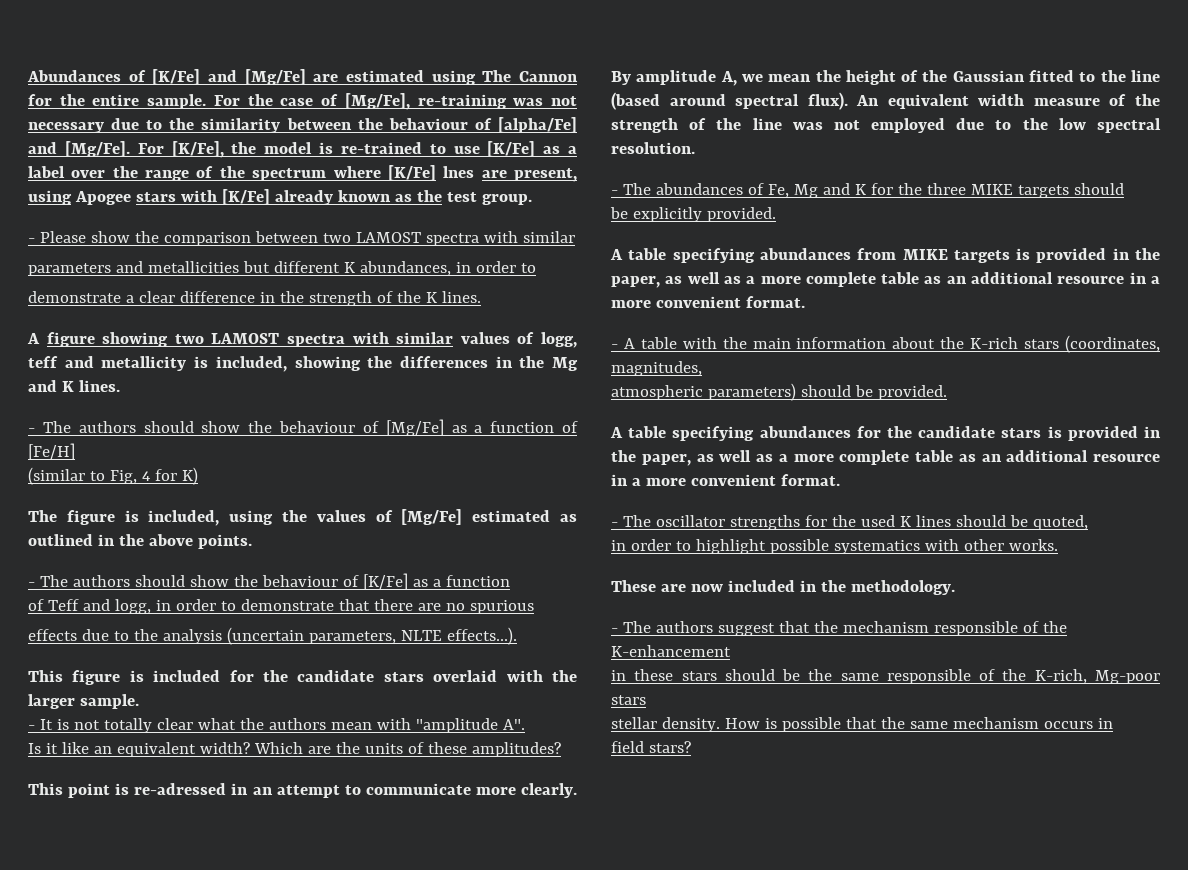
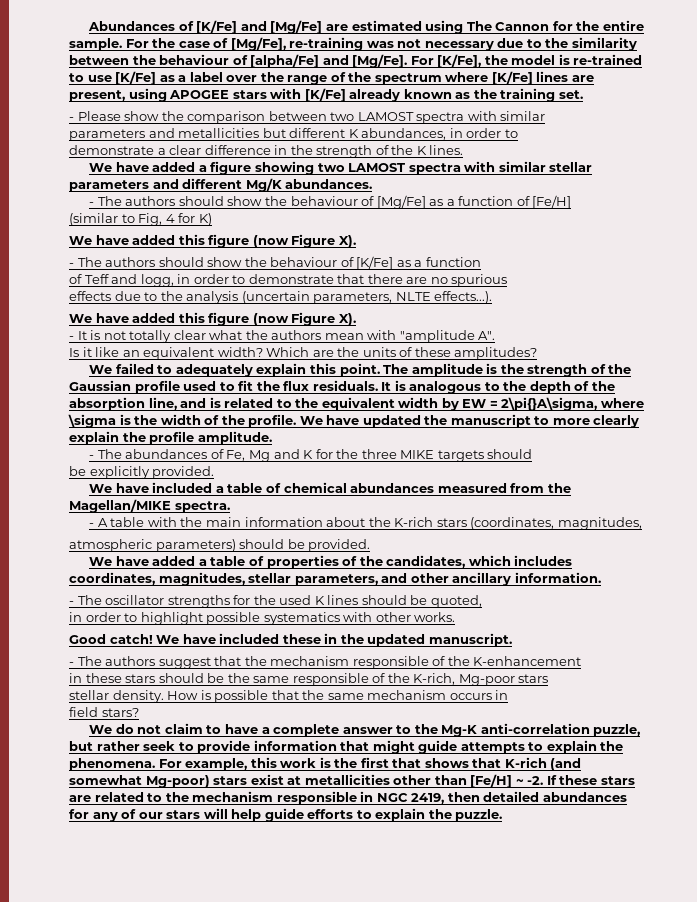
- For [K/Fe], the model is re-trained to use [K/Fe] as a label over the range of the spectrum where [K/Fe] lnes are present, using Apogee stars with [K/Fe] already known as the test group.
+ For [K/Fe], the model is re-trained to use [K/Fe] as a label over the range of the spectrum where [K/Fe] lines are present, using APOGEE stars with [K/Fe] already known as the training set.
- A figure showing two LAMOST spectra with similar values of logg, teff and metallicity is included, showing the differences in the Mg and K lines.
+ We have added a figure showing two LAMOST spectra with similar stellar parameters and different Mg/K abundances.
  (similar to Fig, 4 for K)
- The figure is included, using the values of [Mg/Fe] estimated as outlined in the above points.
+ We have added this figure (now Figure X).
  effects due to the analysis (uncertain parameters, NLTE effects...).
- This figure is included for the candidate stars overlaid with the larger sample.
+ We have added this figure (now Figure X).
- This point is re-adressed in an attempt to communicate more clearly. By amplitude A, we mean the height of the Gaussian fitted to the line (based around spectral flux). An equivalent width measure of the strength of the line was not employed due to the low spectral resolution.
+ We failed to adequately explain this point. The amplitude is the strength of the Gaussian profile used to fit the flux residuals. It is analogous to the depth of the absorption line, and is related to the equivalent width by EW = 2\pi{}A\sigma, where \sigma is the width of the profile. We have updated the manuscript to more clearly explain the profile amplitude.
- A table specifying abundances from MIKE targets is provided in the paper, as well as a more complete table as an additional resource in a more convenient format.
+ We have included a table of chemical abundances measured from the Magellan/MIKE spectra.
- A table specifying abundances for the candidate stars is provided in the paper, as well as a more complete table as an additional resource in a more convenient format.
+ We have added a table of properties of the candidates, which includes coordinates, magnitudes, stellar parameters, and other ancillary information.
- These are now included in the methodology.
+ Good catch! We have included these in the updated manuscript.
+ We do not claim to have a complete answer to the Mg-K anti-correlation puzzle, but rather seek to provide information that might guide attempts to explain the phenomena. For example, this work is the first that shows that K-rich (and somewhat Mg-poor) stars exist at metallicities other than [Fe/H] ~ -2. If these stars are related to the mechanism responsible in NGC 2419, then detailed abundances for any of our stars will help guide efforts to explain the puzzle.

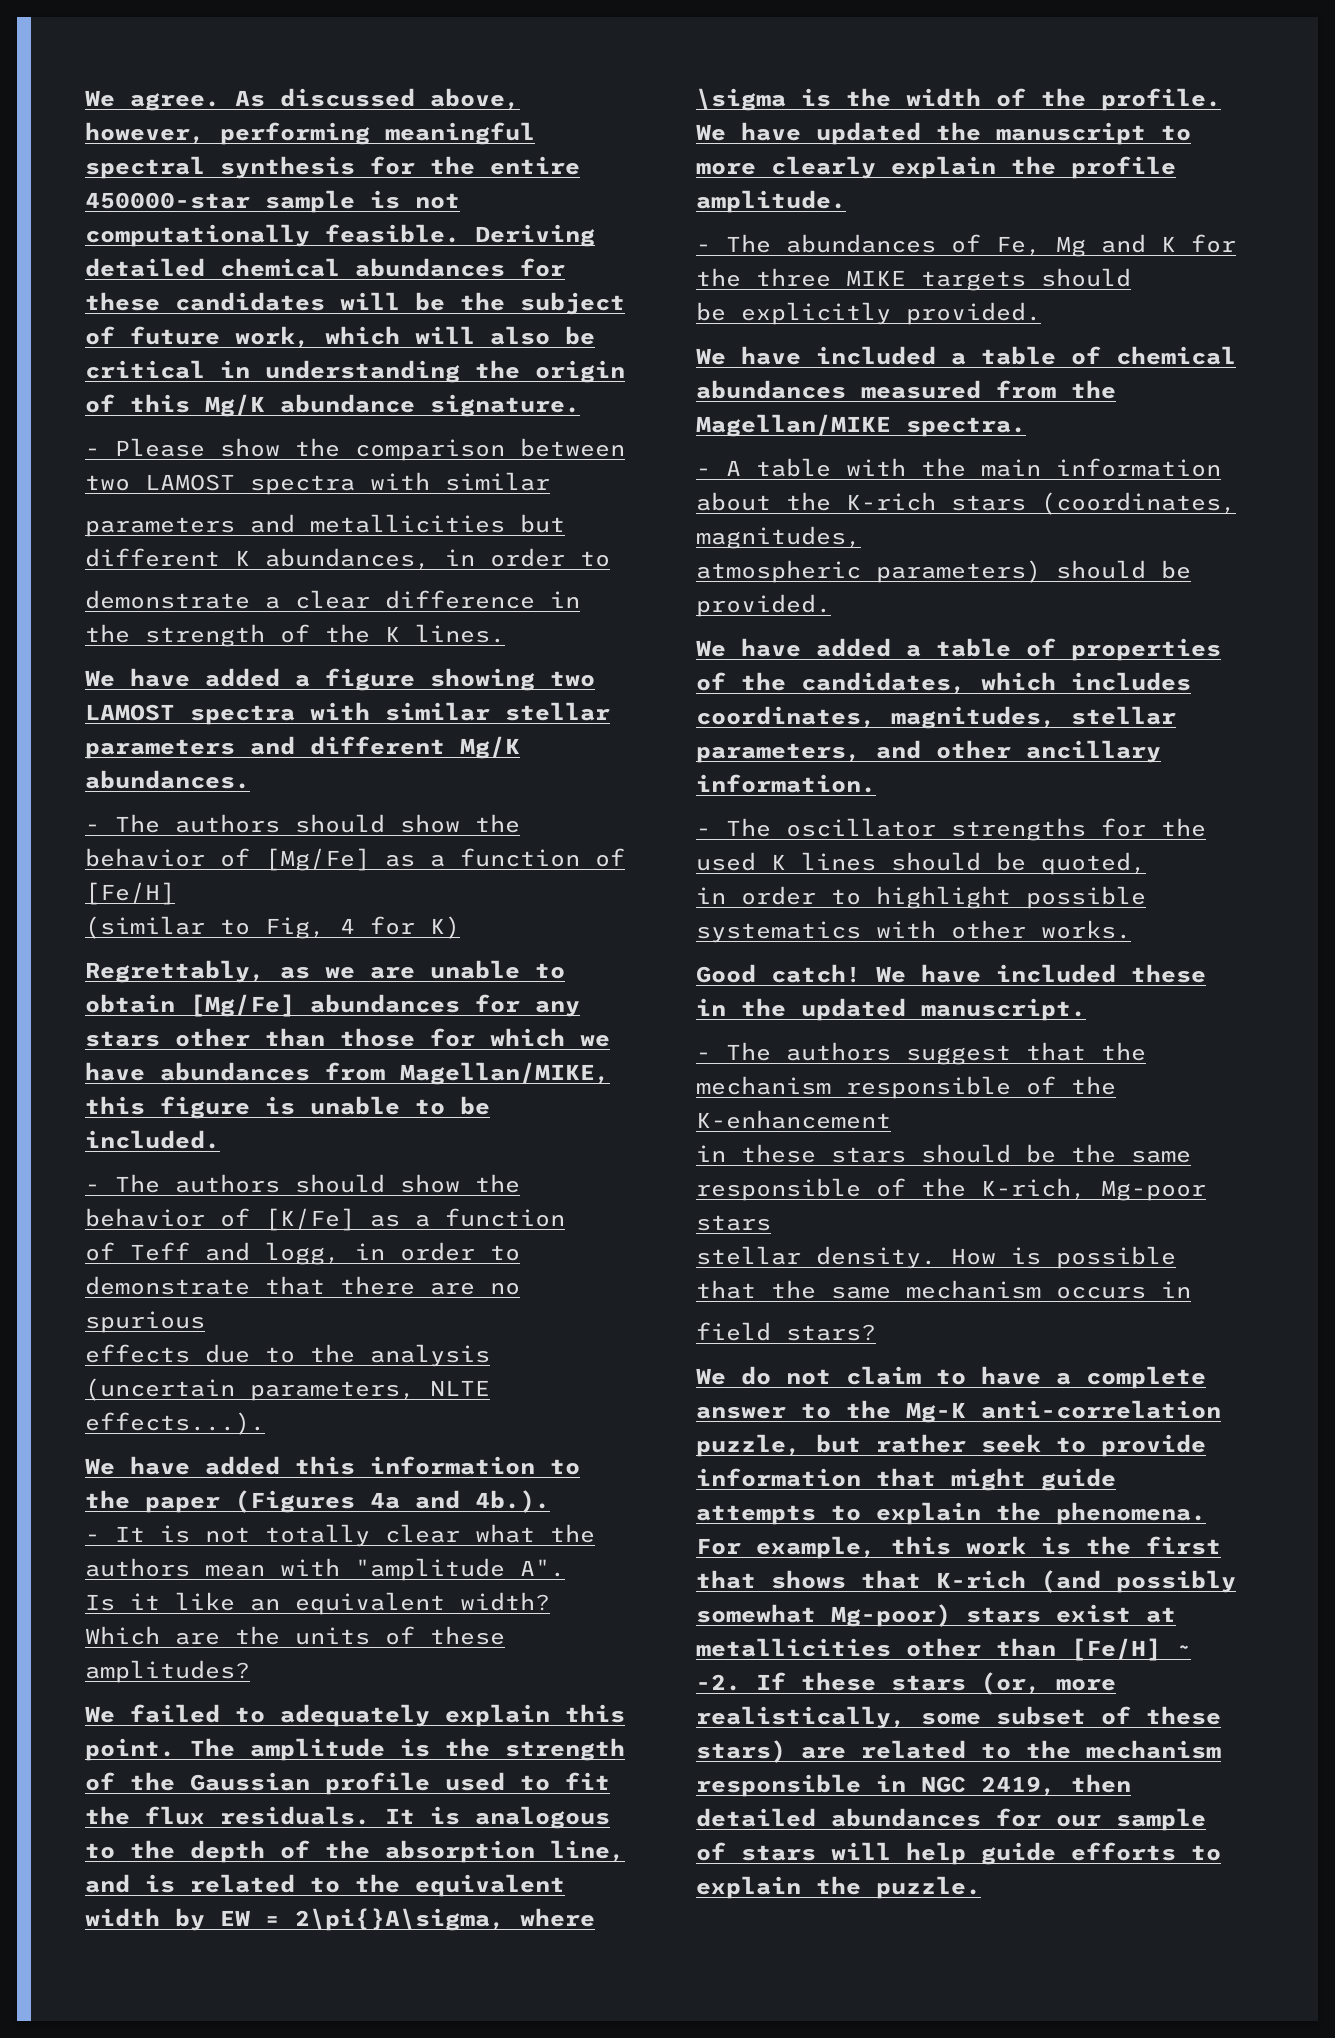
- Abundances of [K/Fe] and [Mg/Fe] are estimated using The Cannon for the entire sample. For the case of [Mg/Fe], re-training was not necessary due to the similarity between the behaviour of [alpha/Fe] and [Mg/Fe]. For [K/Fe], the model is re-trained to use [K/Fe] as a label over the range of the spectrum where [K/Fe] lines are present, using APOGEE stars with [K/Fe] already known as the training set.
+ We agree. As discussed above, however, performing meaningful spectral synthesis for the entire 450000-star sample is not computationally feasible. Deriving detailed chemical abundances for these candidates will be the subject of future work, which will also be critical in understanding the origin of this Mg/K abundance signature.
- - The authors should show the behaviour of [Mg/Fe] as a function of [Fe/H]
+ - The authors should show the behavior of [Mg/Fe] as a function of [Fe/H]
  (similar to Fig, 4 for K)
- We have added this figure (now Figure X).
- - The authors should show the behaviour of [K/Fe] as a function
+ Regrettably, as we are unable to obtain [Mg/Fe] abundances for any stars other than those for which we have abundances from Magellan/MIKE, this figure is unable to be included.
+ - The authors should show the behavior of [K/Fe] as a function
  effects due to the analysis (uncertain parameters, NLTE effects...).
- We have added this figure (now Figure X).
+ We have added this information to the paper (Figures 4a and 4b.).
- For example, this work is the first that shows that K-rich (and somewhat Mg-poor) stars exist at metallicities other than [Fe/H] ~ -2.
+ For example, this work is the first that shows that K-rich (and possibly somewhat Mg-poor) stars exist at metallicities other than [Fe/H] ~ -2.
- If these stars are related to the mechanism responsible in NGC 2419, then detailed abundances for any of our stars will help guide efforts to explain the puzzle.
+ If these stars (or, more realistically, some subset of these stars) are related to the mechanism responsible in NGC 2419, then detailed abundances for our sample of stars will help guide efforts to explain the puzzle.

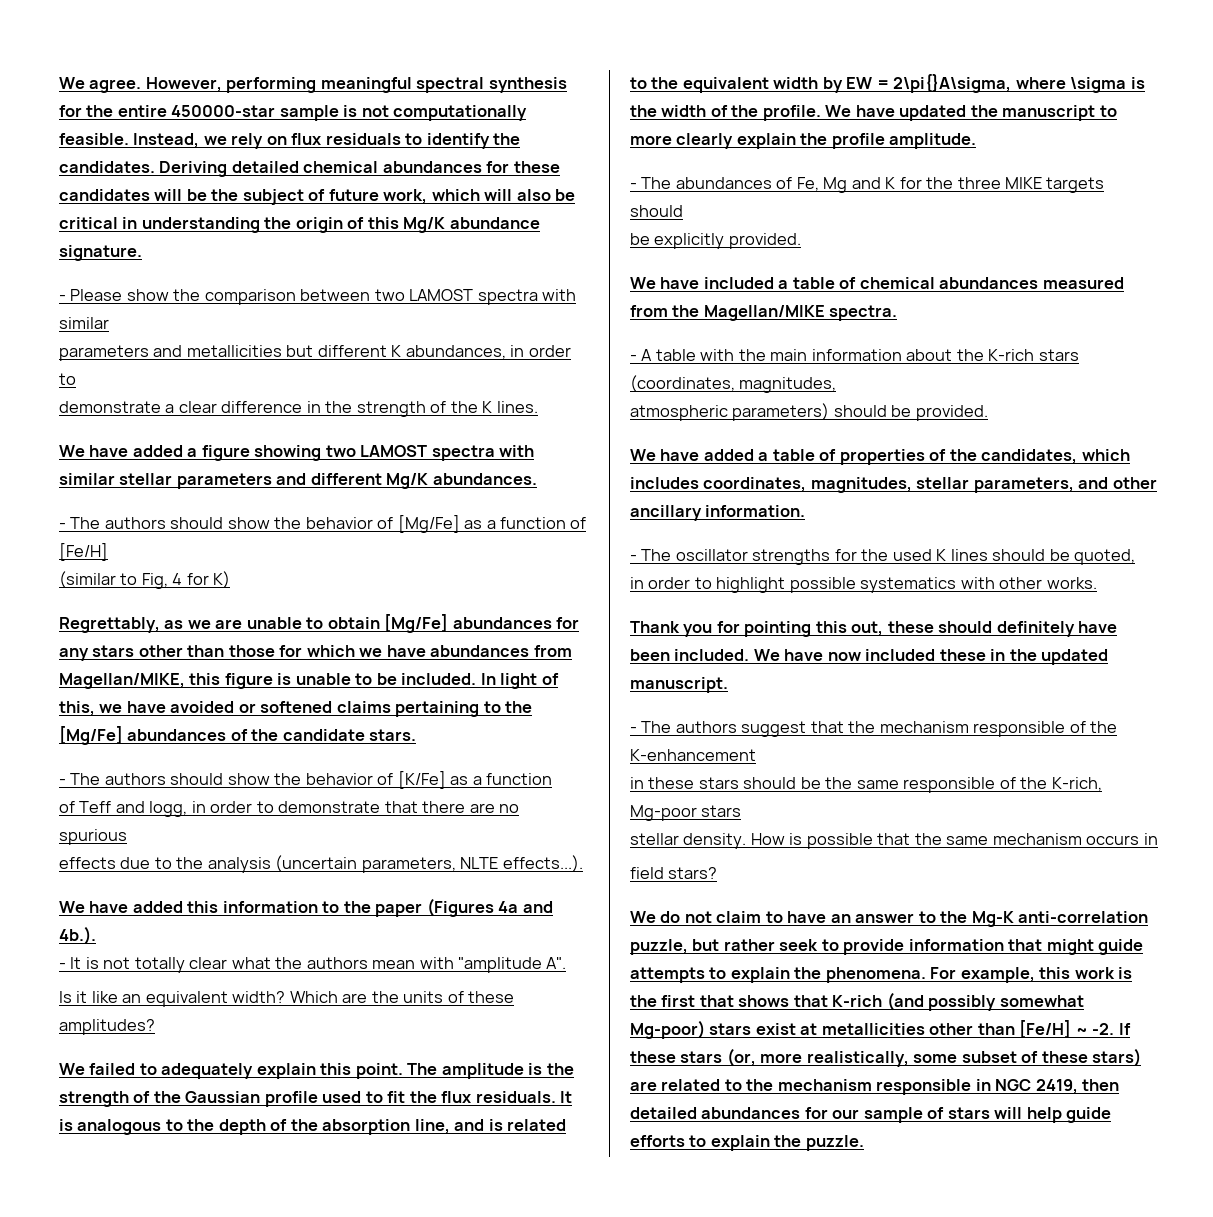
- As discussed above, however, performing meaningful spectral synthesis for the entire 450000-star sample is not computationally feasible.
+ However, performing meaningful spectral synthesis for the entire 450000-star sample is not computationally feasible.
+ Instead, we rely on flux residuals to identify the candidates.
+ In light of this, we have avoided or softened claims pertaining to the [Mg/Fe] abundances of the candidate stars.
- Good catch! We have included these in the updated manuscript.
+ Thank you for pointing this out, these should definitely have been included. We have now included these in the updated manuscript.
- We do not claim to have a complete answer to the Mg-K anti-correlation puzzle, but rather seek to provide information that might guide attempts to explain the phenomena.
+ We do not claim to have an answer to the Mg-K anti-correlation puzzle, but rather seek to provide information that might guide attempts to explain the phenomena.

